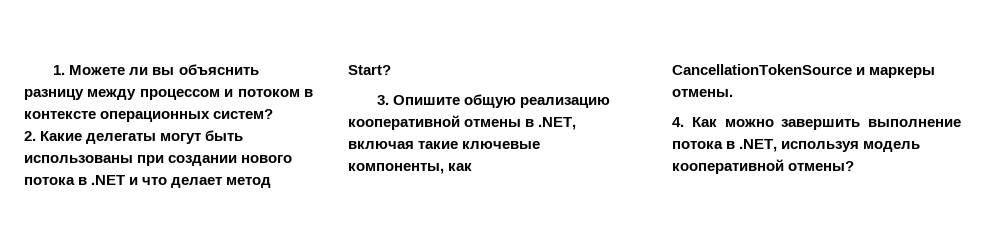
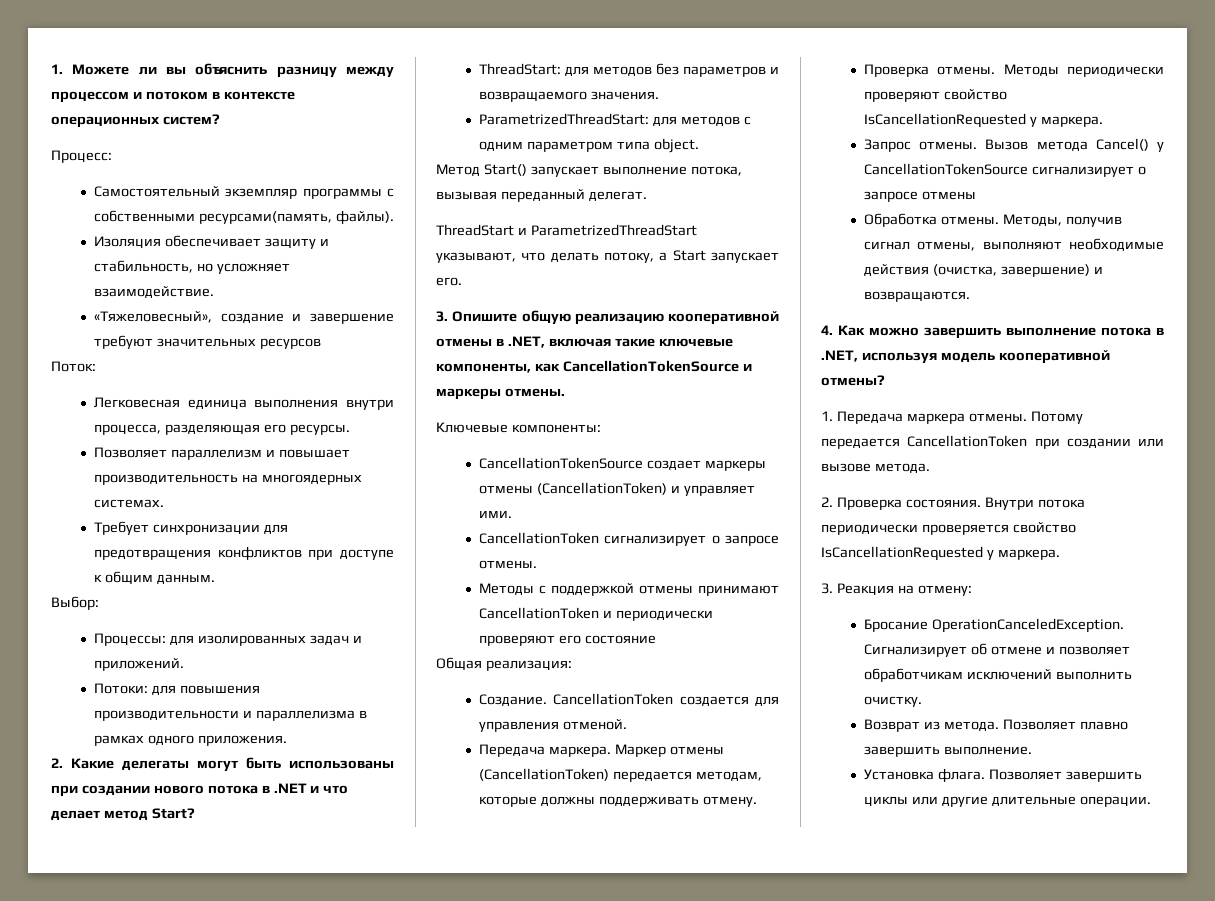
+ Процесс:
+ Самостоятельный экземпляр программы с собственными ресурсами(память, файлы).
+ Изоляция обеспечивает защиту и стабильность, но усложняет взаимодействие.
+ «Тяжеловесный», создание и завершение требуют значительных ресурсов
+ Поток:
+ Легковесная единица выполнения внутри процесса, разделяющая его ресурсы.
+ Позволяет параллелизм и повышает производительность на многоядерных системах.
+ Требует синхронизации для предотвращения конфликтов при доступе к общим данным.
+ Выбор:
+ Процессы: для изолированных задач и приложений.
+ Потоки: для повышения производительности и параллелизма в рамках одного приложения.
+ ThreadStart: для методов без параметров и возвращаемого значения.
+ ParametrizedThreadStart: для методов с одним параметром типа object.
+ Метод Start() запускает выполнение потока, вызывая переданный делегат.
+ ThreadStart и ParametrizedThreadStart указывают, что делать потоку, а Start запускает его.
+ Ключевые компоненты:
+ CancellationTokenSource создает маркеры отмены (CancellationToken) и управляет ими.
+ CancellationToken сигнализирует о запросе отмены.
+ Методы с поддержкой отмены принимают CancellationToken и периодически проверяют его состояние
+ Общая реализация:
+ Создание. CancellationToken создается для управления отменой.
+ Передача маркера. Маркер отмены (CancellationToken) передается методам, которые должны поддерживать отмену.
+ Проверка отмены. Методы периодически проверяют свойство IsCancellationRequested у маркера.
+ Запрос отмены. Вызов метода Cancel() у CancellationTokenSource сигнализирует о запросе отмены
+ Обработка отмены. Методы, получив сигнал отмены, выполняют необходимые действия (очистка, завершение) и возвращаются.
+ 1. Передача маркера отмены. Потому передается CancellationToken при создании или вызове метода.
+ 2. Проверка состояния. Внутри потока периодически проверяется свойство IsCancellationRequested у маркера.
+ 3. Реакция на отмену:
+ Бросание OperationCanceledException. Сигнализирует об отмене и позволяет обработчикам исключений выполнить очистку.
+ Возврат из метода. Позволяет плавно завершить выполнение.
+ Установка флага. Позволяет завершить циклы или другие длительные операции.

